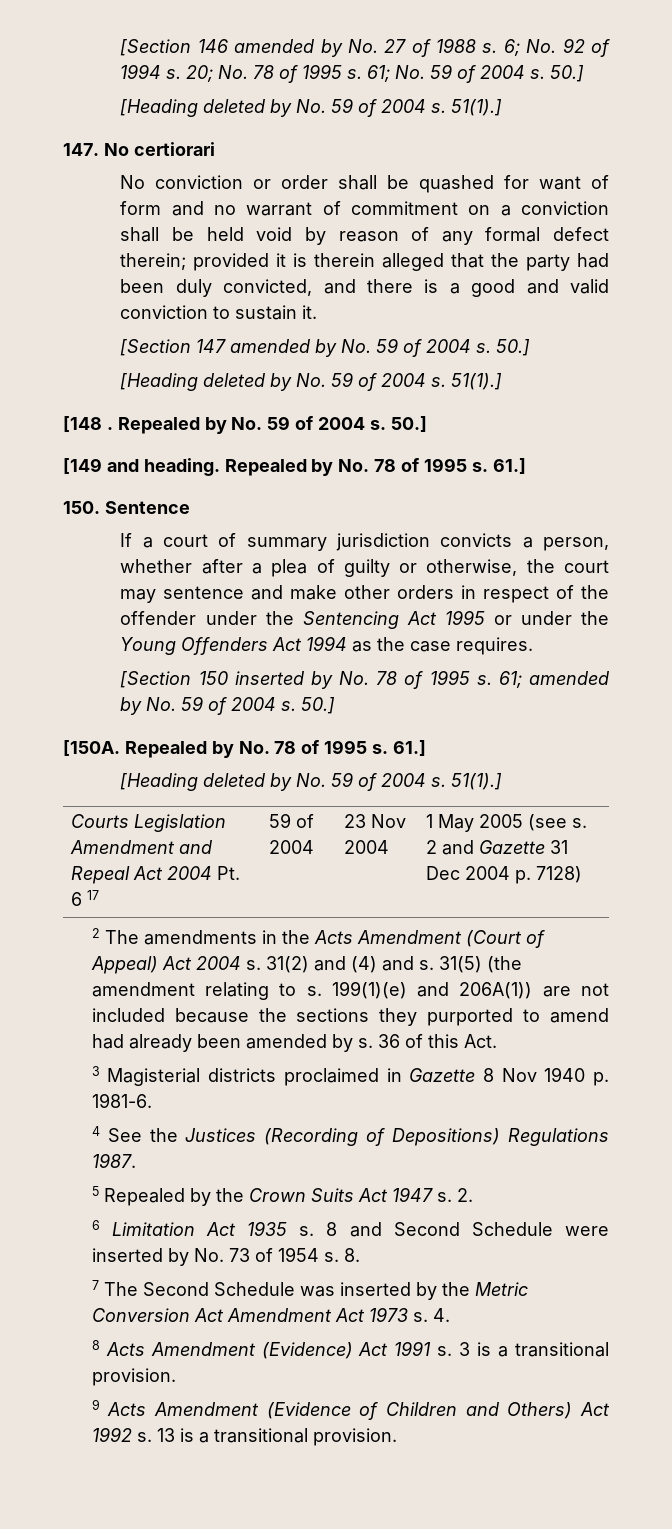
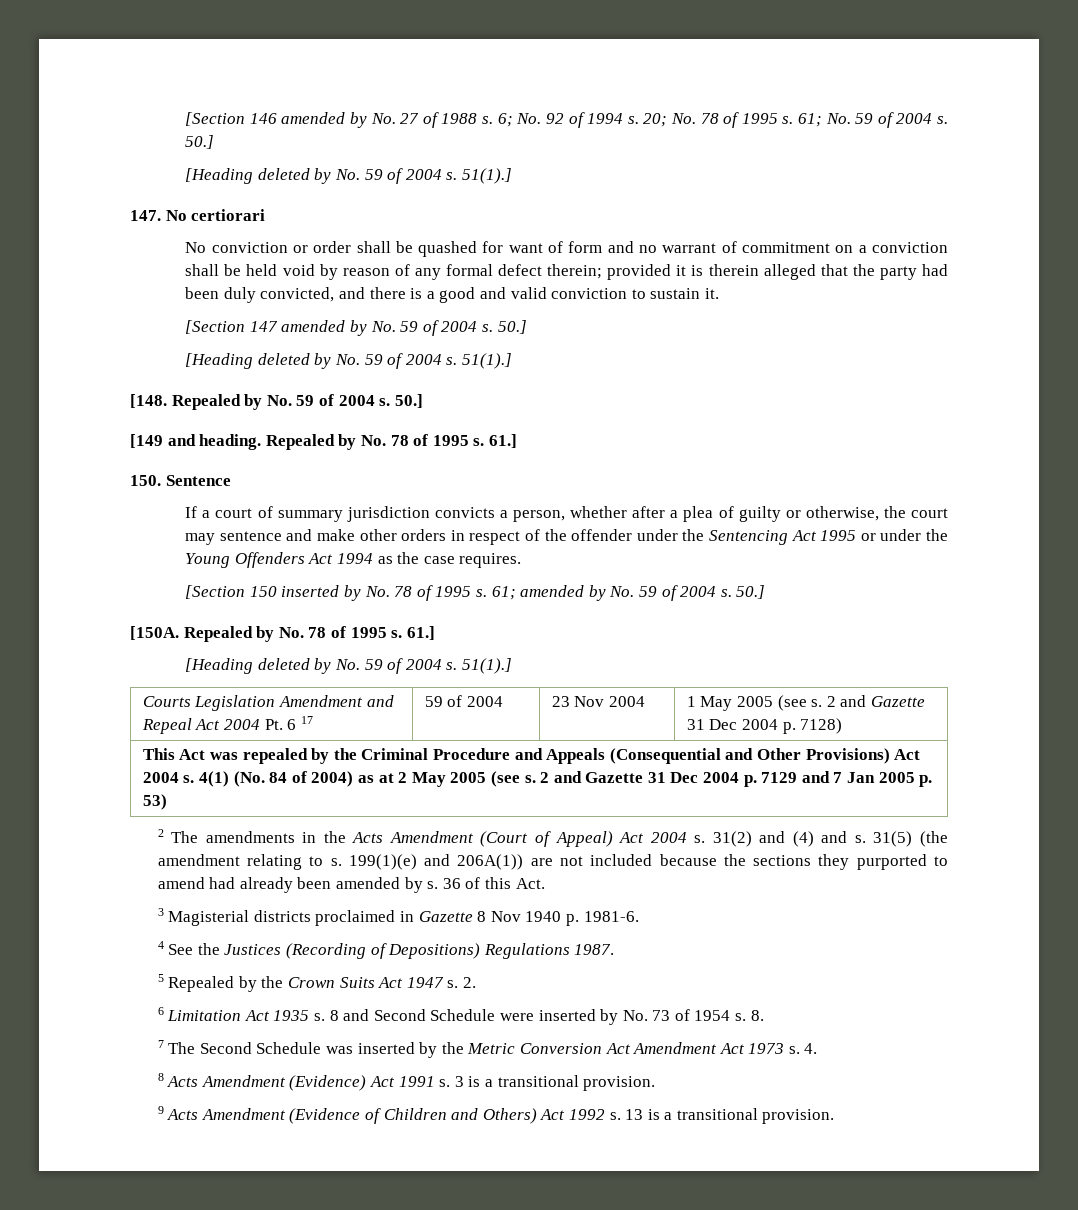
- [148 . Repealed by No. 59 of 2004 s.
+ [148. Repealed by No. 59 of 2004 s.
+ This Act was repealed by the Criminal Procedure and Appeals (Consequential and Other Provisions) Act 2004 s. 4(1) (No. 84 of 2004) as at 2 May 2005 (see s. 2 and Gazette 31 Dec 2004 p. 7129 and 7 Jan 2005 p. 53)

